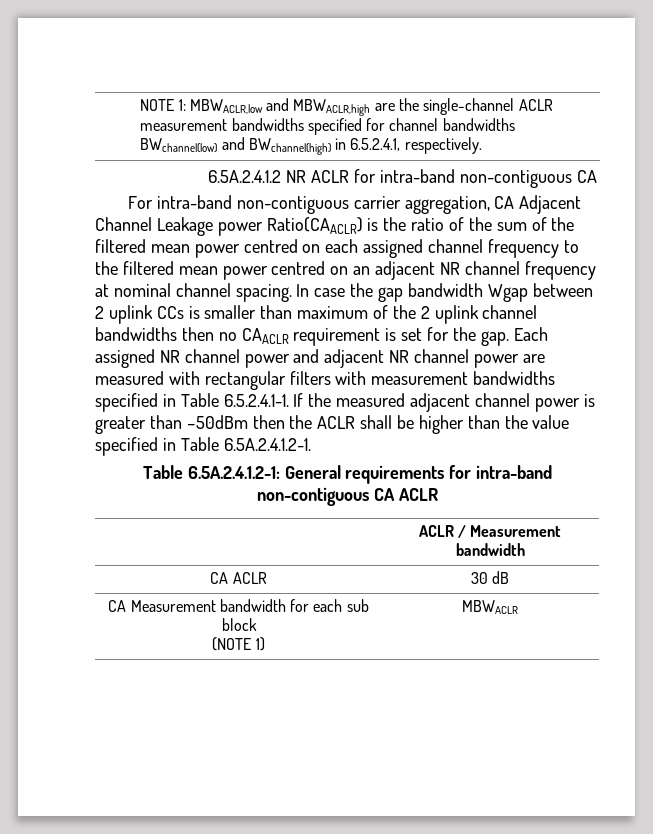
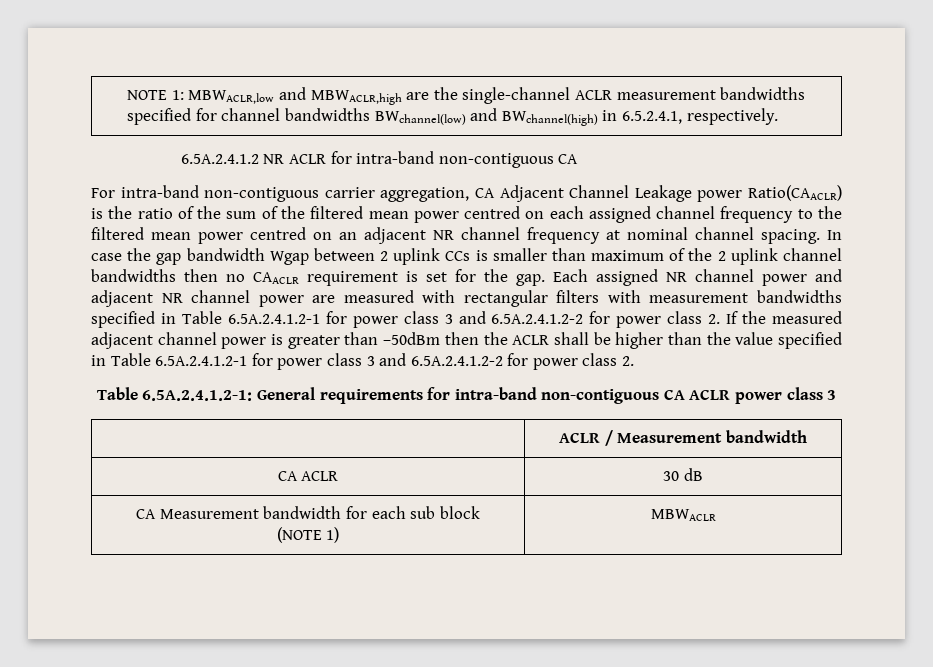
- Each assigned NR channel power and adjacent NR channel power are measured with rectangular filters with measurement bandwidths specified in Table 6.5.2.4.1-1. If the measured adjacent channel power is greater than –50dBm then the ACLR shall be higher than the value specified in Table 6.5A.2.4.1.2-1.
+ Each assigned NR channel power and adjacent NR channel power are measured with rectangular filters with measurement bandwidths specified in Table 6.5A.2.4.1.2-1 for power class 3 and 6.5A.2.4.1.2-2 for power class 2. If the measured adjacent channel power is greater than –50dBm then the ACLR shall be higher than the value specified in Table 6.5A.2.4.1.2-1 for power class 3 and 6.5A.2.4.1.2-2 for power class 2.
- Table 6.5A.2.4.1.2-1: General requirements for intra-band non-contiguous CA ACLR
+ Table 6.5A.2.4.1.2-1: General requirements for intra-band non-contiguous CA ACLR power class 3

